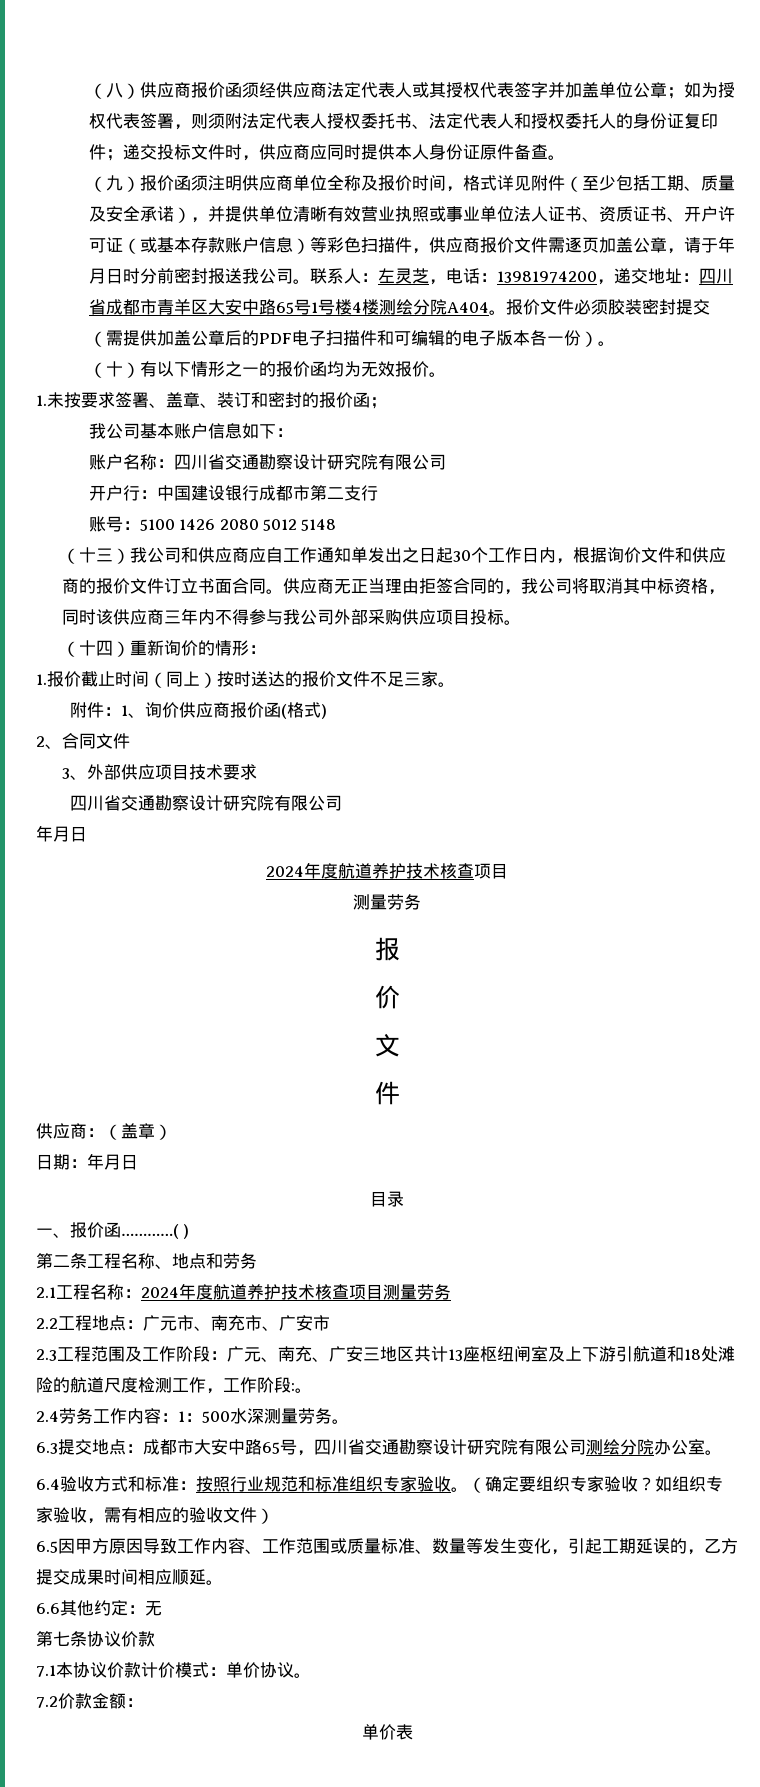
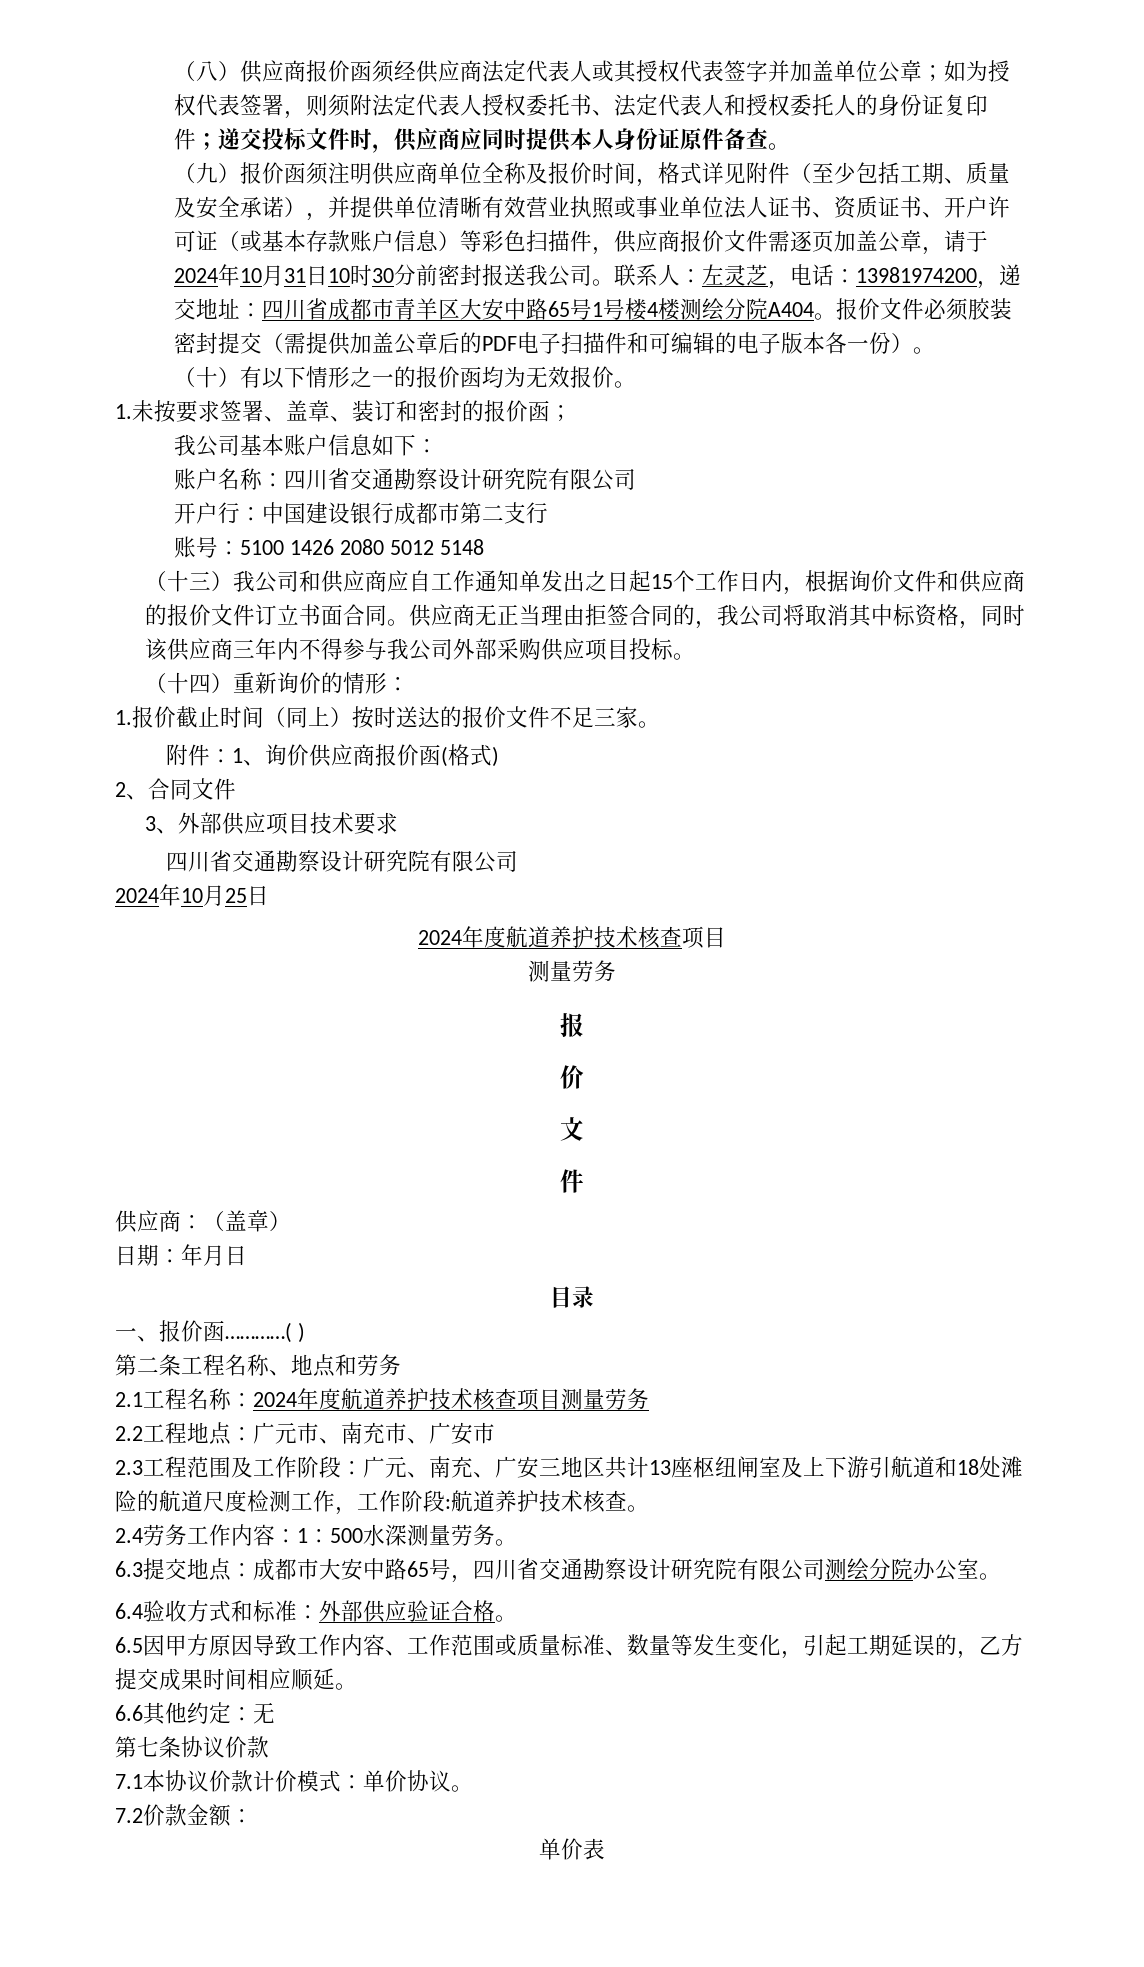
- （九）报价函须注明供应商单位全称及报价时间，格式详见附件（至少包括工期、质量及安全承诺），并提供单位清晰有效营业执照或事业单位法人证书、资质证书、开户许可证（或基本存款账户信息）等彩色扫描件，供应商报价文件需逐页加盖公章，请于年月日时分前密封报送我公司。
+ （九）报价函须注明供应商单位全称及报价时间，格式详见附件（至少包括工期、质量及安全承诺），并提供单位清晰有效营业执照或事业单位法人证书、资质证书、开户许可证（或基本存款账户信息）等彩色扫描件，供应商报价文件需逐页加盖公章，请于2024年10月31日10时30分前密封报送我公司。
- （十三）我公司和供应商应自工作通知单发出之日起30个工作日内，根据询价文件和供应商的报价文件订立书面合同。
+ （十三）我公司和供应商应自工作通知单发出之日起15个工作日内，根据询价文件和供应商的报价文件订立书面合同。
  3、外部供应项目技术要求
  四川省交通勘察设计研究院有限公司
- 年月日
+ 2024年10月25日
- 2.3工程范围及工作阶段：广元、南充、广安三地区共计13座枢纽闸室及上下游引航道和18处滩险的航道尺度检测工作，工作阶段:。
+ 2.3工程范围及工作阶段：广元、南充、广安三地区共计13座枢纽闸室及上下游引航道和18处滩险的航道尺度检测工作，工作阶段:航道养护技术核查。
- 6.4验收方式和标准：按照行业规范和标准组织专家验收。（确定要组织专家验收？如组织专家验收，需有相应的验收文件）
+ 6.4验收方式和标准：外部供应验证合格。

